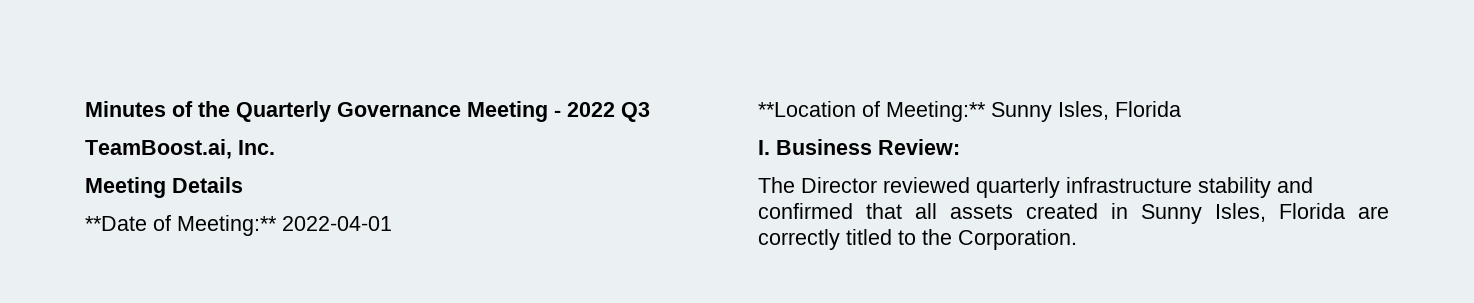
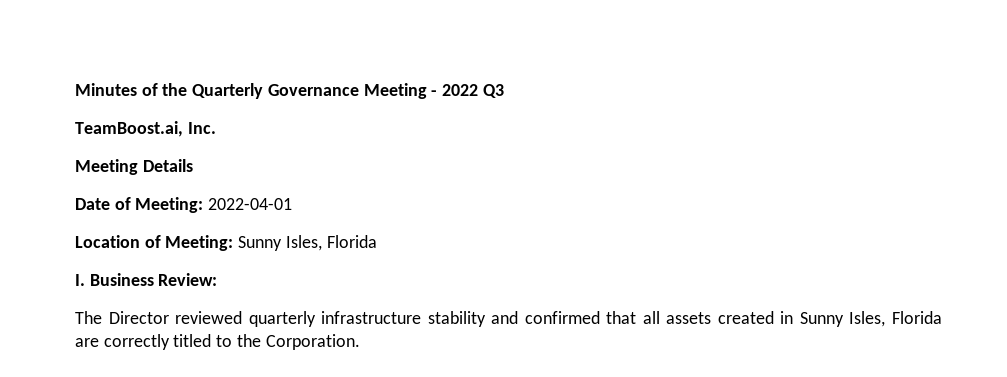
- **Date of Meeting:** 2022-04-01
- **Location of Meeting:** Sunny Isles, Florida
+ Date of Meeting: 2022-04-01
+ Location of Meeting: Sunny Isles, Florida

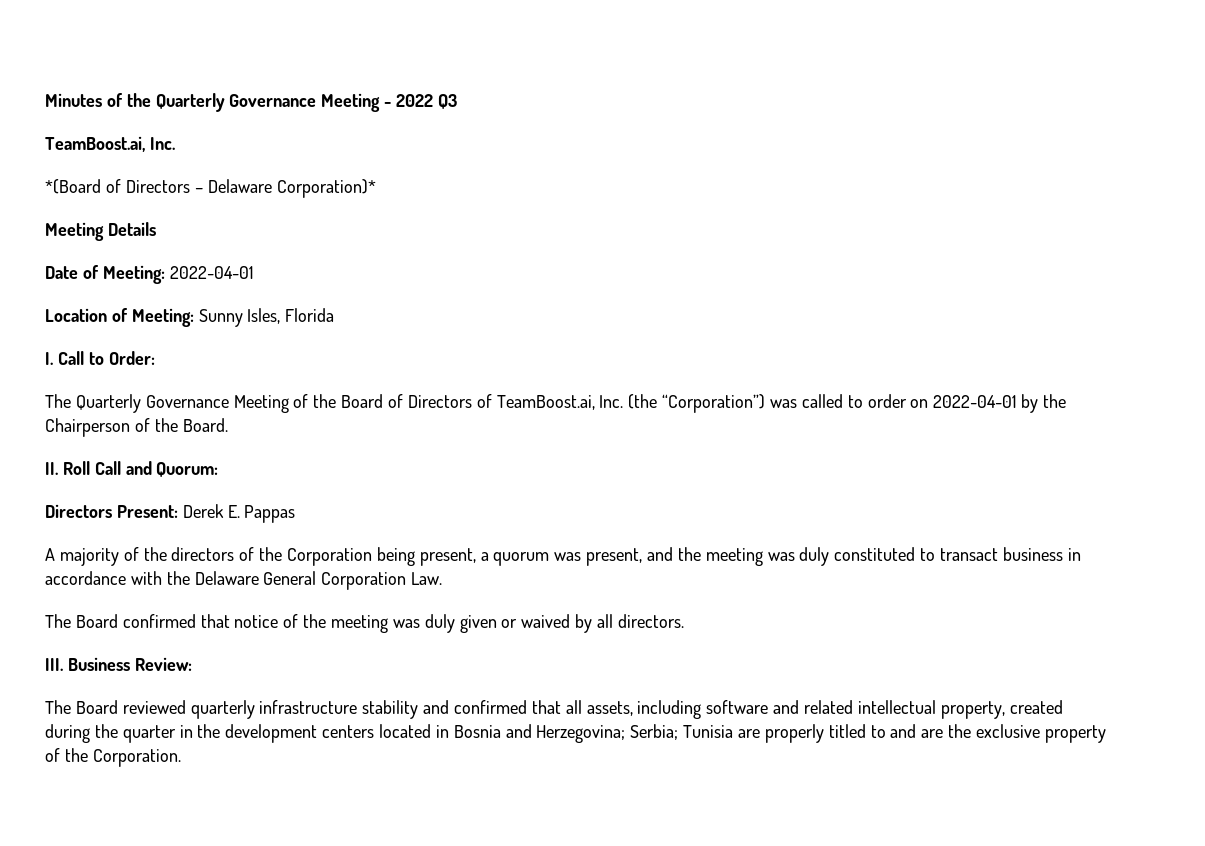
+ *(Board of Directors – Delaware Corporation)*
- I. Business Review:
+ I. Call to Order:
+ The Quarterly Governance Meeting of the Board of Directors of TeamBoost.ai, Inc. (the “Corporation”) was called to order on 2022-04-01 by the Chairperson of the Board.
+ II. Roll Call and Quorum:
+ Directors Present: Derek E. Pappas
+ A majority of the directors of the Corporation being present, a quorum was present, and the meeting was duly constituted to transact business in accordance with the Delaware General Corporation Law.
+ The Board confirmed that notice of the meeting was duly given or waived by all directors.
+ III. Business Review:
- The Director reviewed quarterly infrastructure stability and confirmed that all assets created in Sunny Isles, Florida are correctly titled to the Corporation.
+ The Board reviewed quarterly infrastructure stability and confirmed that all assets, including software and related intellectual property, created during the quarter in the development centers located in Bosnia and Herzegovina; Serbia; Tunisia are properly titled to and are the exclusive property of the Corporation.

